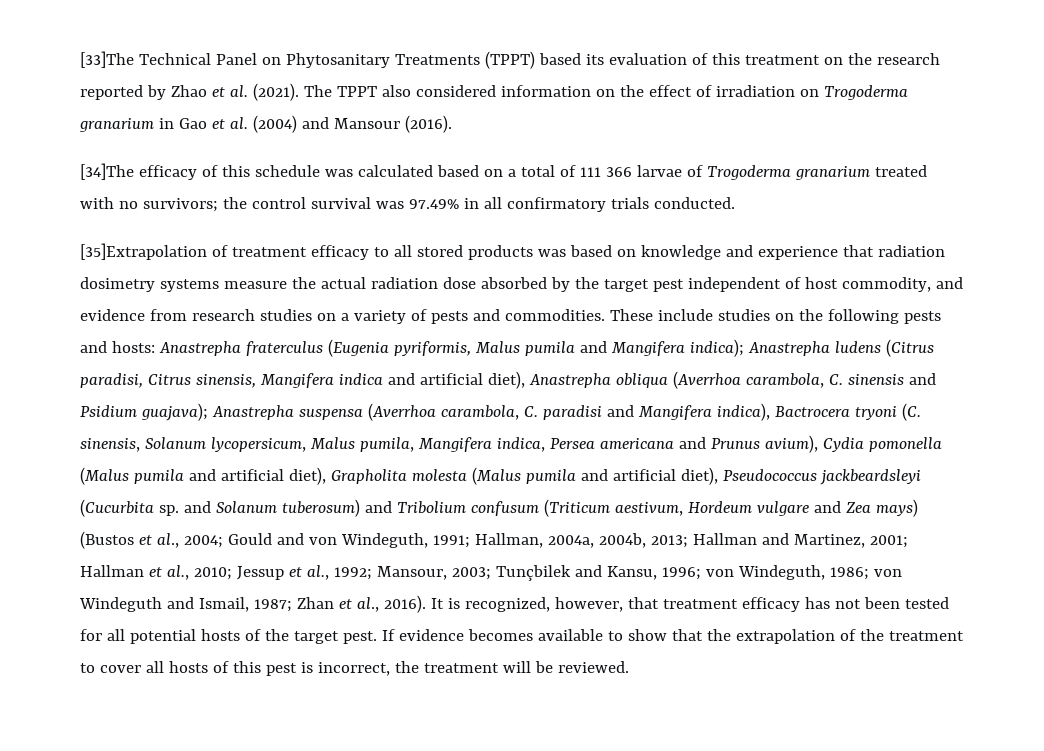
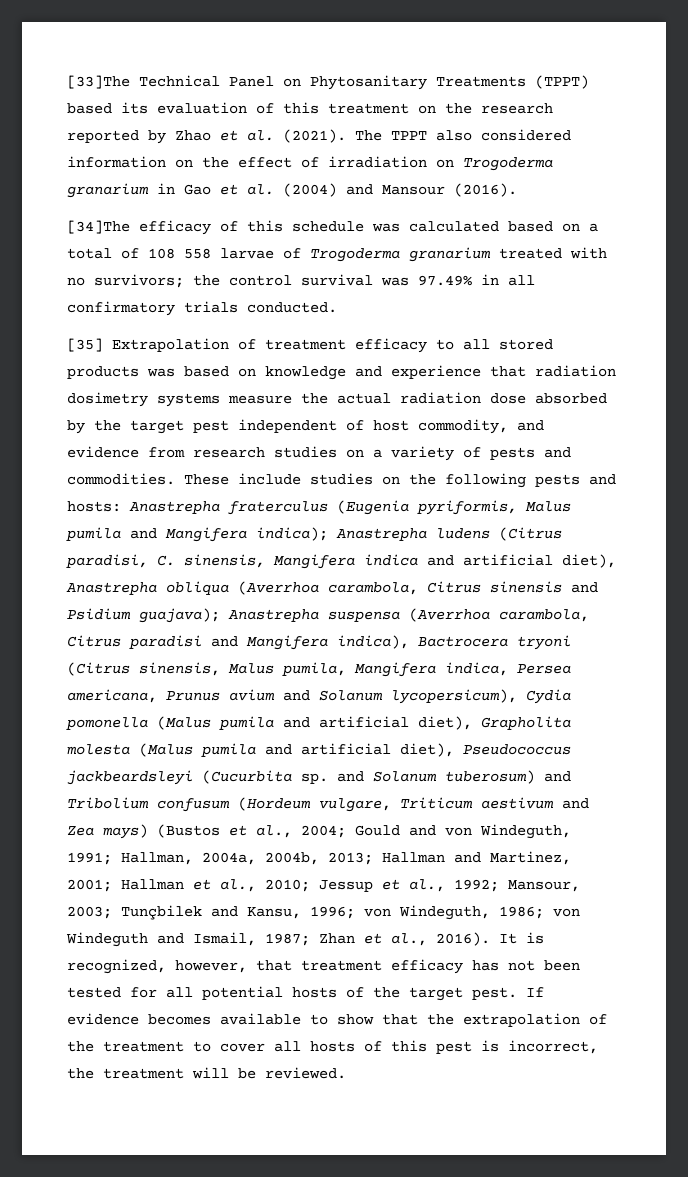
- [34]The efficacy of this schedule was calculated based on a total of 111 366 larvae of Trogoderma granarium treated with no survivors; the control survival was 97.49% in all confirmatory trials conducted.
+ [34]The efficacy of this schedule was calculated based on a total of 108 558 larvae of Trogoderma granarium treated with no survivors; the control survival was 97.49% in all confirmatory trials conducted.
- [35]Extrapolation of treatment efficacy to all stored products was based on knowledge and experience that radiation dosimetry systems measure the actual radiation dose absorbed by the target pest independent of host commodity, and evidence from research studies on a variety of pests and commodities.
+ [35] Extrapolation of treatment efficacy to all stored products was based on knowledge and experience that radiation dosimetry systems measure the actual radiation dose absorbed by the target pest independent of host commodity, and evidence from research studies on a variety of pests and commodities.
- Anastrepha ludens (Citrus paradisi, Citrus sinensis, Mangifera indica and artificial diet), Anastrepha obliqua (Averrhoa carambola, C. sinensis and Psidium guajava);
+ Anastrepha ludens (Citrus paradisi, C. sinensis, Mangifera indica and artificial diet), Anastrepha obliqua (Averrhoa carambola, Citrus sinensis and Psidium guajava);
- Anastrepha suspensa (Averrhoa carambola, C. paradisi and Mangifera indica), Bactrocera tryoni (C. sinensis, Solanum lycopersicum, Malus pumila, Mangifera indica, Persea americana and Prunus avium), Cydia pomonella (Malus pumila and artificial diet), Grapholita molesta (Malus pumila and artificial diet), Pseudococcus jackbeardsleyi (Cucurbita sp. and Solanum tuberosum) and Tribolium confusum (Triticum aestivum, Hordeum vulgare and Zea mays) (Bustos et al., 2004;
+ Anastrepha suspensa (Averrhoa carambola, Citrus paradisi and Mangifera indica), Bactrocera tryoni (Citrus sinensis, Malus pumila, Mangifera indica, Persea americana, Prunus avium and Solanum lycopersicum), Cydia pomonella (Malus pumila and artificial diet), Grapholita molesta (Malus pumila and artificial diet), Pseudococcus jackbeardsleyi (Cucurbita sp. and Solanum tuberosum) and Tribolium confusum (Hordeum vulgare, Triticum aestivum and Zea mays) (Bustos et al., 2004;

